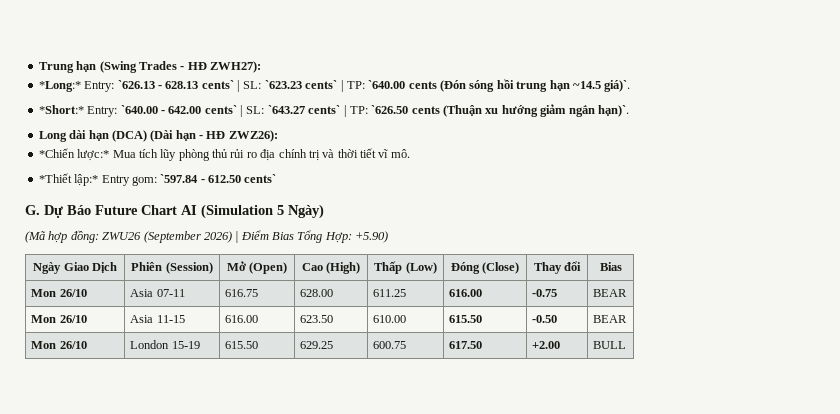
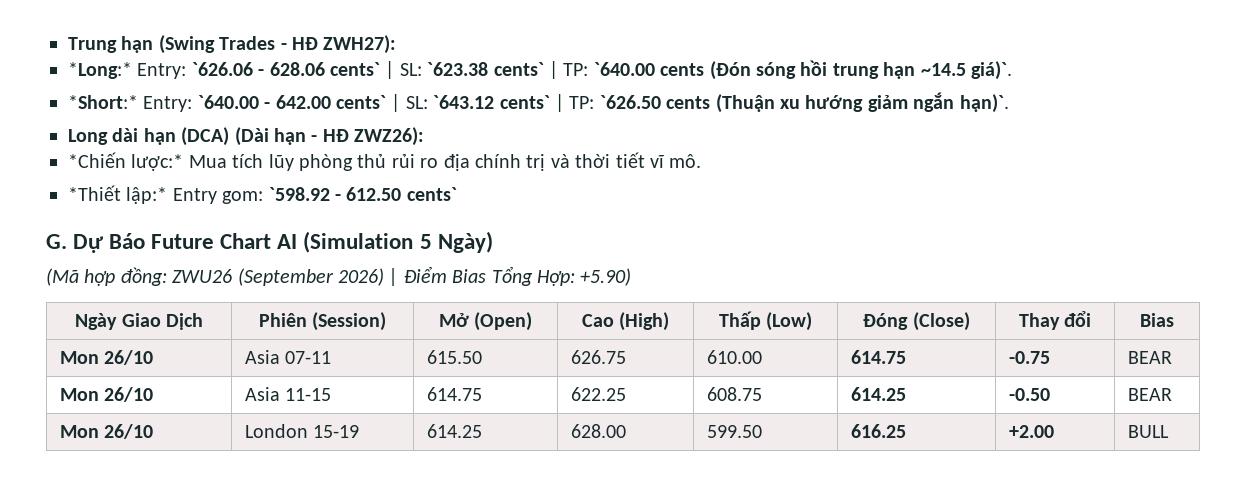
- *Long:* Entry: `626.13 - 628.13 cents` | SL: `623.23 cents` | TP: `640.00 cents (Đón sóng hồi trung hạn ~14.5 giá)`.
+ *Long:* Entry: `626.06 - 628.06 cents` | SL: `623.38 cents` | TP: `640.00 cents (Đón sóng hồi trung hạn ~14.5 giá)`.
- *Short:* Entry: `640.00 - 642.00 cents` | SL: `643.27 cents` | TP: `626.50 cents (Thuận xu hướng giảm ngắn hạn)`.
+ *Short:* Entry: `640.00 - 642.00 cents` | SL: `643.12 cents` | TP: `626.50 cents (Thuận xu hướng giảm ngắn hạn)`.
- *Thiết lập:* Entry gom: `597.84 - 612.50 cents`
+ *Thiết lập:* Entry gom: `598.92 - 612.50 cents`
- Mon 26/10 | Asia 07-11 | 616.75 | 628.00 | 611.25 | 616.00 | -0.75 | BEAR
+ Mon 26/10 | Asia 07-11 | 615.50 | 626.75 | 610.00 | 614.75 | -0.75 | BEAR
- Mon 26/10 | Asia 11-15 | 616.00 | 623.50 | 610.00 | 615.50 | -0.50 | BEAR
+ Mon 26/10 | Asia 11-15 | 614.75 | 622.25 | 608.75 | 614.25 | -0.50 | BEAR
- Mon 26/10 | London 15-19 | 615.50 | 629.25 | 600.75 | 617.50 | +2.00 | BULL
+ Mon 26/10 | London 15-19 | 614.25 | 628.00 | 599.50 | 616.25 | +2.00 | BULL

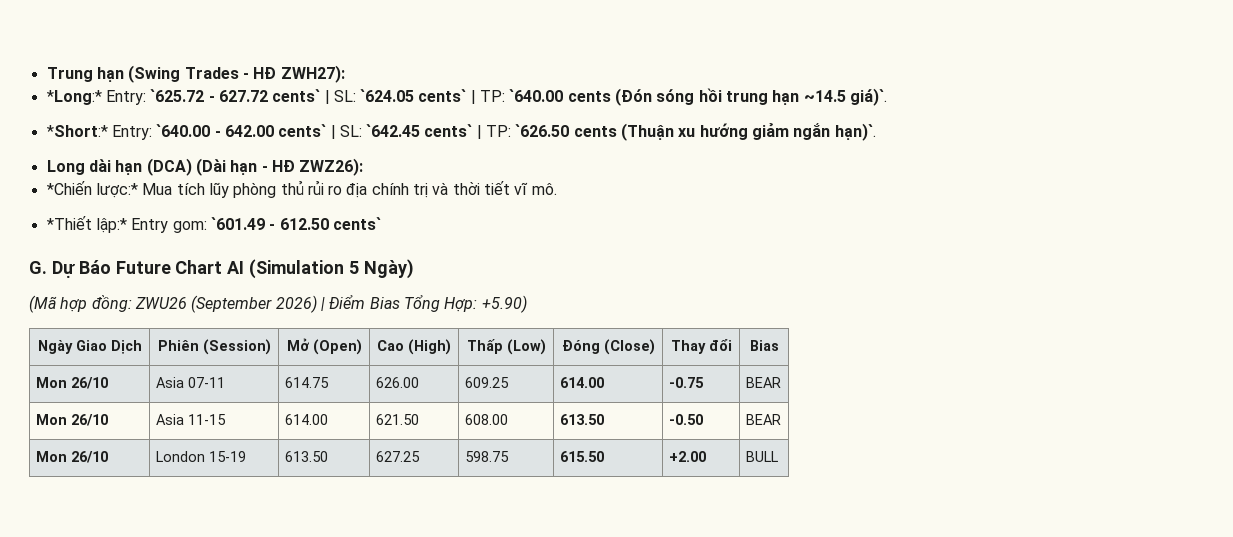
- *Long:* Entry: `626.06 - 628.06 cents` | SL: `623.38 cents` | TP: `640.00 cents (Đón sóng hồi trung hạn ~14.5 giá)`.
+ *Long:* Entry: `625.72 - 627.72 cents` | SL: `624.05 cents` | TP: `640.00 cents (Đón sóng hồi trung hạn ~14.5 giá)`.
- *Short:* Entry: `640.00 - 642.00 cents` | SL: `643.12 cents` | TP: `626.50 cents (Thuận xu hướng giảm ngắn hạn)`.
+ *Short:* Entry: `640.00 - 642.00 cents` | SL: `642.45 cents` | TP: `626.50 cents (Thuận xu hướng giảm ngắn hạn)`.
- *Thiết lập:* Entry gom: `598.92 - 612.50 cents`
+ *Thiết lập:* Entry gom: `601.49 - 612.50 cents`
- Mon 26/10 | Asia 07-11 | 615.50 | 626.75 | 610.00 | 614.75 | -0.75 | BEAR
+ Mon 26/10 | Asia 07-11 | 614.75 | 626.00 | 609.25 | 614.00 | -0.75 | BEAR
- Mon 26/10 | Asia 11-15 | 614.75 | 622.25 | 608.75 | 614.25 | -0.50 | BEAR
+ Mon 26/10 | Asia 11-15 | 614.00 | 621.50 | 608.00 | 613.50 | -0.50 | BEAR
- Mon 26/10 | London 15-19 | 614.25 | 628.00 | 599.50 | 616.25 | +2.00 | BULL
+ Mon 26/10 | London 15-19 | 613.50 | 627.25 | 598.75 | 615.50 | +2.00 | BULL

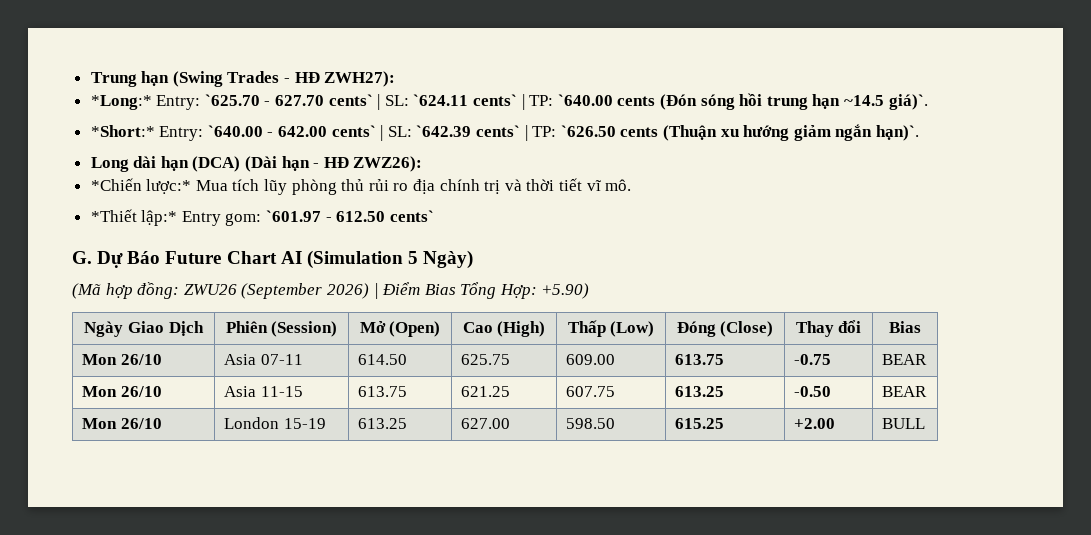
- *Long:* Entry: `625.72 - 627.72 cents` | SL: `624.05 cents` | TP: `640.00 cents (Đón sóng hồi trung hạn ~14.5 giá)`.
+ *Long:* Entry: `625.70 - 627.70 cents` | SL: `624.11 cents` | TP: `640.00 cents (Đón sóng hồi trung hạn ~14.5 giá)`.
- *Short:* Entry: `640.00 - 642.00 cents` | SL: `642.45 cents` | TP: `626.50 cents (Thuận xu hướng giảm ngắn hạn)`.
+ *Short:* Entry: `640.00 - 642.00 cents` | SL: `642.39 cents` | TP: `626.50 cents (Thuận xu hướng giảm ngắn hạn)`.
- *Thiết lập:* Entry gom: `601.49 - 612.50 cents`
+ *Thiết lập:* Entry gom: `601.97 - 612.50 cents`
- Mon 26/10 | Asia 07-11 | 614.75 | 626.00 | 609.25 | 614.00 | -0.75 | BEAR
+ Mon 26/10 | Asia 07-11 | 614.50 | 625.75 | 609.00 | 613.75 | -0.75 | BEAR
- Mon 26/10 | Asia 11-15 | 614.00 | 621.50 | 608.00 | 613.50 | -0.50 | BEAR
+ Mon 26/10 | Asia 11-15 | 613.75 | 621.25 | 607.75 | 613.25 | -0.50 | BEAR
- Mon 26/10 | London 15-19 | 613.50 | 627.25 | 598.75 | 615.50 | +2.00 | BULL
+ Mon 26/10 | London 15-19 | 613.25 | 627.00 | 598.50 | 615.25 | +2.00 | BULL

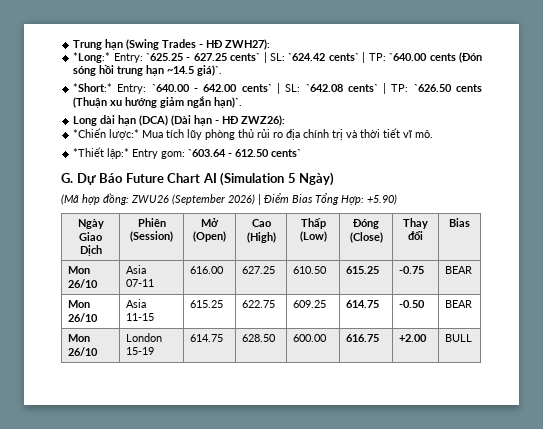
- *Long:* Entry: `625.70 - 627.70 cents` | SL: `624.11 cents` | TP: `640.00 cents (Đón sóng hồi trung hạn ~14.5 giá)`.
+ *Long:* Entry: `625.25 - 627.25 cents` | SL: `624.42 cents` | TP: `640.00 cents (Đón sóng hồi trung hạn ~14.5 giá)`.
- *Short:* Entry: `640.00 - 642.00 cents` | SL: `642.39 cents` | TP: `626.50 cents (Thuận xu hướng giảm ngắn hạn)`.
+ *Short:* Entry: `640.00 - 642.00 cents` | SL: `642.08 cents` | TP: `626.50 cents (Thuận xu hướng giảm ngắn hạn)`.
- *Thiết lập:* Entry gom: `601.97 - 612.50 cents`
+ *Thiết lập:* Entry gom: `603.64 - 612.50 cents`
- Mon 26/10 | Asia 07-11 | 614.50 | 625.75 | 609.00 | 613.75 | -0.75 | BEAR
+ Mon 26/10 | Asia 07-11 | 616.00 | 627.25 | 610.50 | 615.25 | -0.75 | BEAR
- Mon 26/10 | Asia 11-15 | 613.75 | 621.25 | 607.75 | 613.25 | -0.50 | BEAR
+ Mon 26/10 | Asia 11-15 | 615.25 | 622.75 | 609.25 | 614.75 | -0.50 | BEAR
- Mon 26/10 | London 15-19 | 613.25 | 627.00 | 598.50 | 615.25 | +2.00 | BULL
+ Mon 26/10 | London 15-19 | 614.75 | 628.50 | 600.00 | 616.75 | +2.00 | BULL

